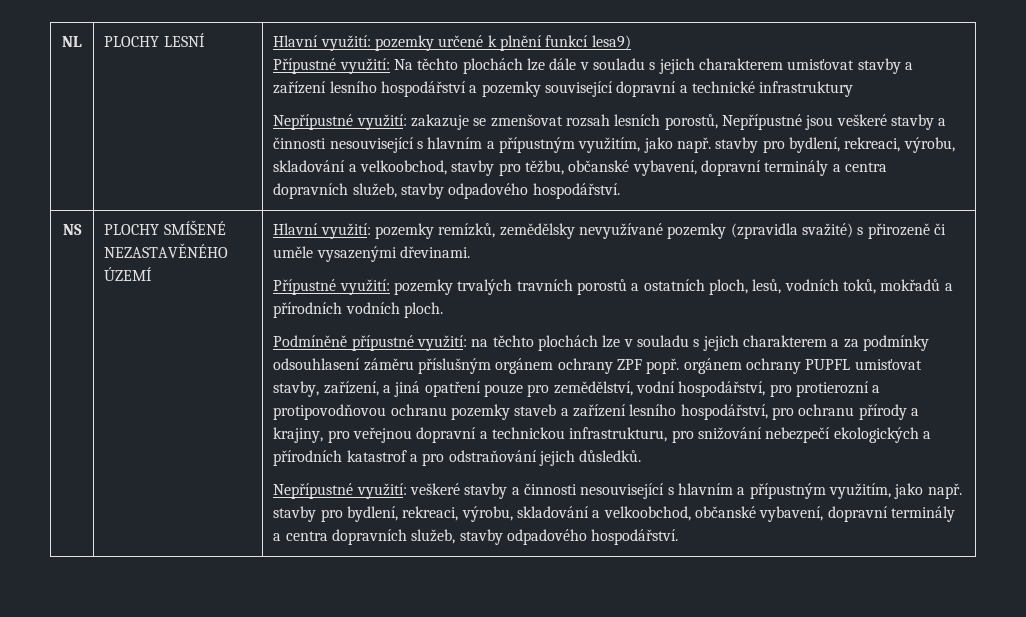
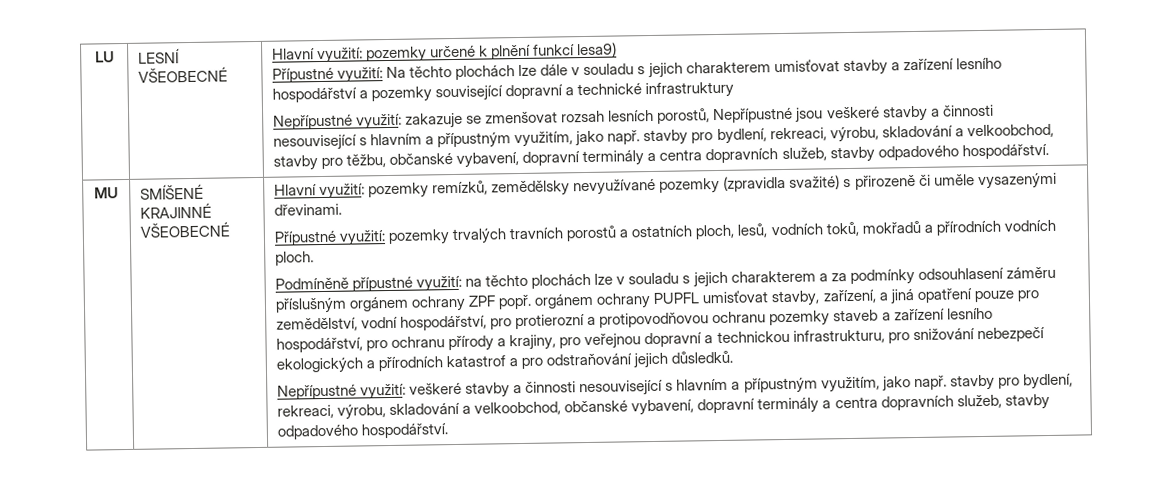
- NL | PLOCHY LESNÍ
+ LU | LESNÍ VŠEOBECNÉ
- NS | PLOCHY SMÍŠENÉ NEZASTAVĚNÉHO ÚZEMÍ
+ MU | SMÍŠENÉ KRAJINNÉ VŠEOBECNÉ

